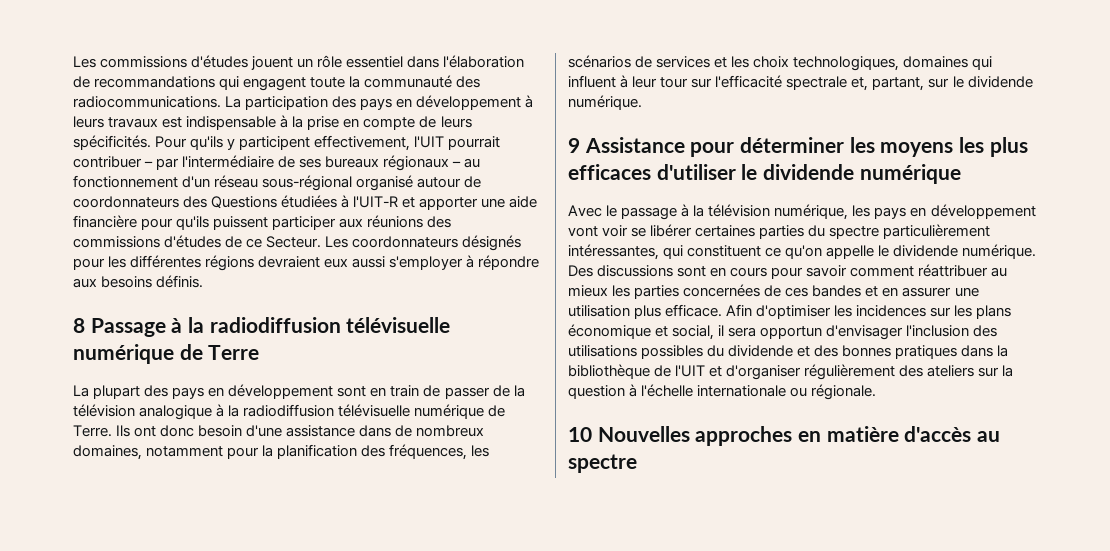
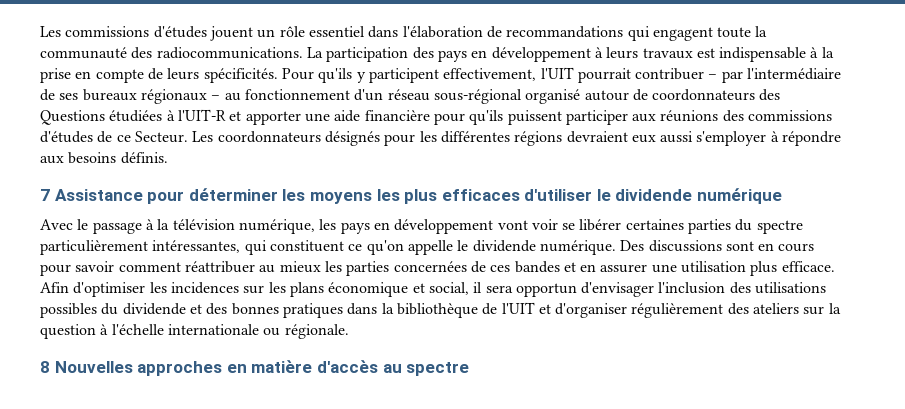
- 8 Passage à la radiodiffusion télévisuelle numérique de Terre
- La plupart des pays en développement sont en train de passer de la télévision analogique à la radiodiffusion télévisuelle numérique de Terre. Ils ont donc besoin d'une assistance dans de nombreux domaines, notamment pour la planification des fréquences, les scénarios de services et les choix technologiques, domaines qui influent à leur tour sur l'efficacité spectrale et, partant, sur le dividende numérique.
- 9 Assistance pour déterminer les moyens les plus efficaces d'utiliser le dividende numérique
+ 7 Assistance pour déterminer les moyens les plus efficaces d'utiliser le dividende numérique
- 10 Nouvelles approches en matière d'accès au spectre
+ 8 Nouvelles approches en matière d'accès au spectre

